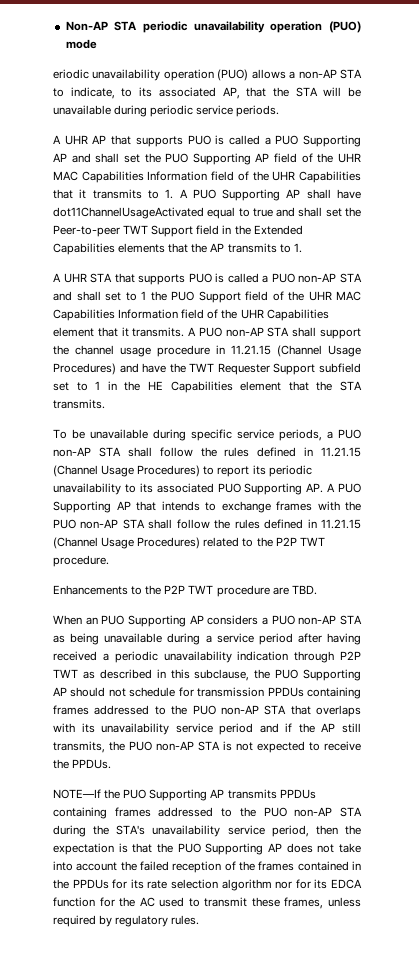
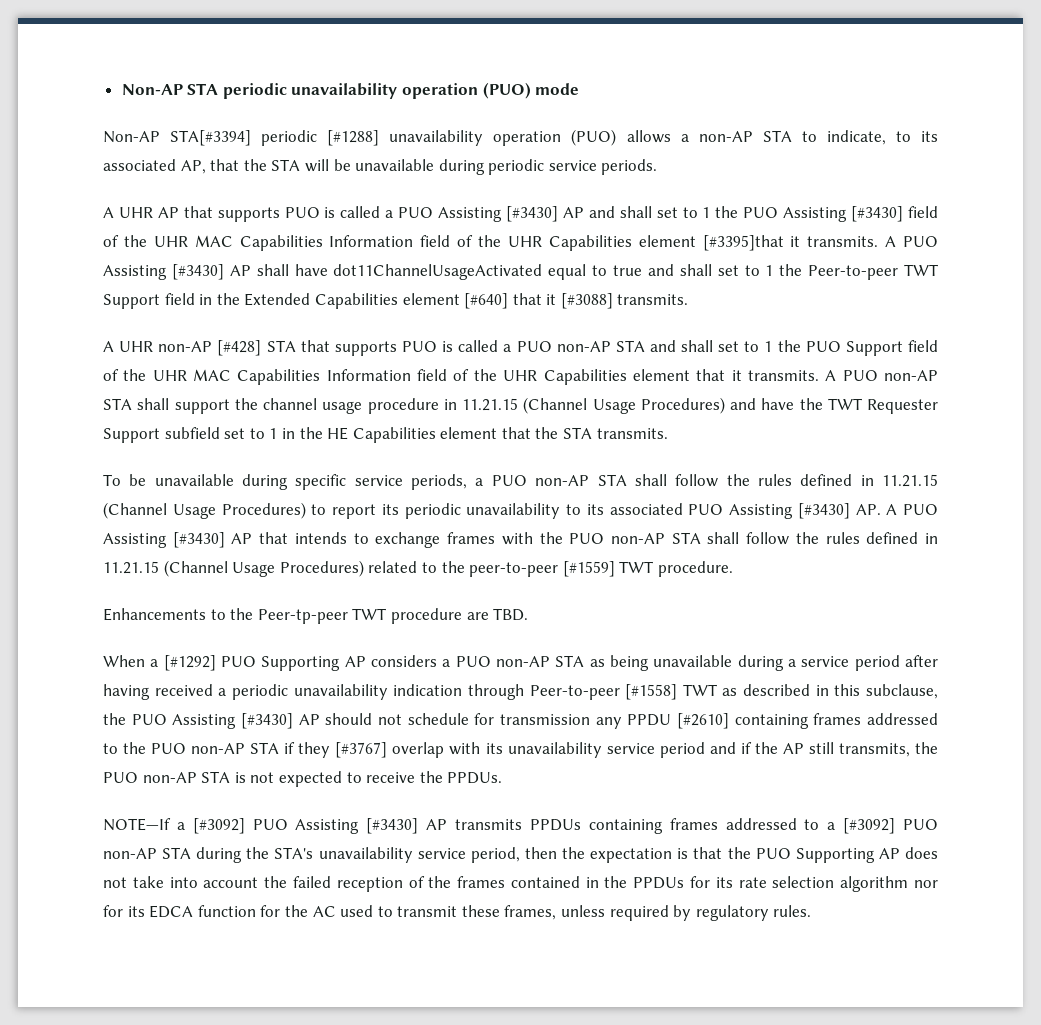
- eriodic unavailability operation (PUO) allows a non-AP STA to indicate, to its associated AP, that the STA will be unavailable during periodic service periods.
+ Non-AP STA[#3394] periodic [#1288] unavailability operation (PUO) allows a non-AP STA to indicate, to its associated AP, that the STA will be unavailable during periodic service periods.
- A UHR AP that supports PUO is called a PUO Supporting AP and shall set the PUO Supporting AP field of the UHR MAC Capabilities Information field of the UHR Capabilities that it transmits to 1. A PUO Supporting AP shall have dot11ChannelUsageActivated equal to true and shall set the Peer-to-peer TWT Support field in the Extended Capabilities elements that the AP transmits to 1.
- A UHR STA that supports PUO is called a PUO non-AP STA and shall set to 1 the PUO Support field of the UHR MAC Capabilities Information field of the UHR Capabilities element that it transmits.
+ A UHR AP that supports PUO is called a PUO Assisting [#3430] AP and shall set to 1 the PUO Assisting [#3430] field of the UHR MAC Capabilities Information field of the UHR Capabilities element [#3395]that it transmits. A PUO Assisting [#3430] AP shall have dot11ChannelUsageActivated equal to true and shall set to 1 the Peer-to-peer TWT Support field in the Extended Capabilities element [#640] that it [#3088] transmits.
+ A UHR non-AP [#428] STA that supports PUO is called a PUO non-AP STA and shall set to 1 the PUO Support field of the UHR MAC Capabilities Information field of the UHR Capabilities element that it transmits.
- To be unavailable during specific service periods, a PUO non-AP STA shall follow the rules defined in 11.21.15 (Channel Usage Procedures) to report its periodic unavailability to its associated PUO Supporting AP. A PUO Supporting AP that intends to exchange frames with the PUO non-AP STA shall follow the rules defined in 11.21.15 (Channel Usage Procedures) related to the P2P TWT procedure.
+ To be unavailable during specific service periods, a PUO non-AP STA shall follow the rules defined in 11.21.15 (Channel Usage Procedures) to report its periodic unavailability to its associated PUO Assisting [#3430] AP. A PUO Assisting [#3430] AP that intends to exchange frames with the PUO non-AP STA shall follow the rules defined in 11.21.15 (Channel Usage Procedures) related to the peer-to-peer [#1559] TWT procedure.
- Enhancements to the P2P TWT procedure are TBD.
+ Enhancements to the Peer-tp-peer TWT procedure are TBD.
- When an PUO Supporting AP considers a PUO non-AP STA as being unavailable during a service period after having received a periodic unavailability indication through P2P TWT as described in this subclause, the PUO Supporting AP should not schedule for transmission PPDUs containing frames addressed to the PUO non-AP STA that overlaps with its unavailability service period and if the AP still transmits, the PUO non-AP STA is not expected to receive the PPDUs.
+ When a [#1292] PUO Supporting AP considers a PUO non-AP STA as being unavailable during a service period after having received a periodic unavailability indication through Peer-to-peer [#1558] TWT as described in this subclause, the PUO Assisting [#3430] AP should not schedule for transmission any PPDU [#2610] containing frames addressed to the PUO non-AP STA if they [#3767] overlap with its unavailability service period and if the AP still transmits, the PUO non-AP STA is not expected to receive the PPDUs.
- NOTE—If the PUO Supporting AP transmits PPDUs containing frames addressed to the PUO non-AP STA during the STA's unavailability service period, then the expectation is that the PUO Supporting AP does not take into account the failed reception of the frames contained in the PPDUs for its rate selection algorithm nor for its EDCA function for the AC used to transmit these frames, unless required by regulatory rules.
+ NOTE—If a [#3092] PUO Assisting [#3430] AP transmits PPDUs containing frames addressed to a [#3092] PUO non-AP STA during the STA's unavailability service period, then the expectation is that the PUO Supporting AP does not take into account the failed reception of the frames contained in the PPDUs for its rate selection algorithm nor for its EDCA function for the AC used to transmit these frames, unless required by regulatory rules.

